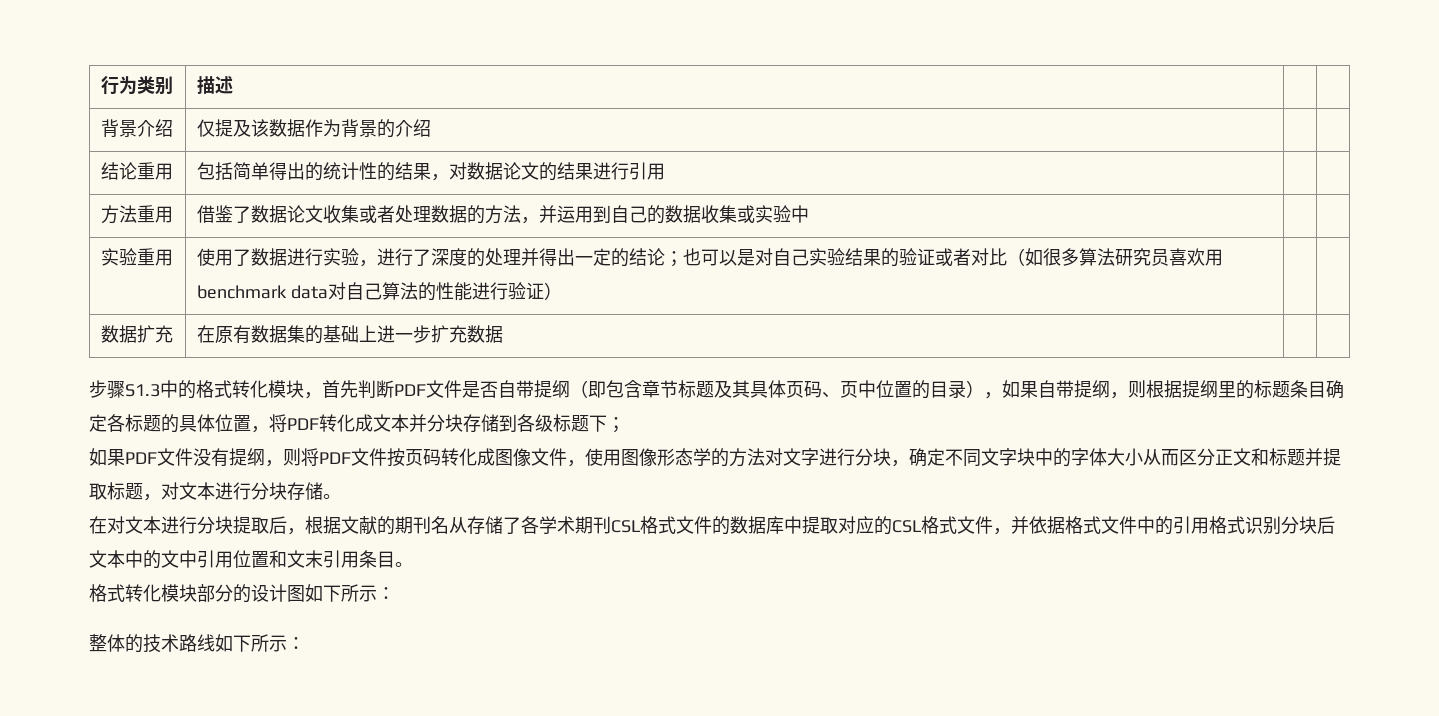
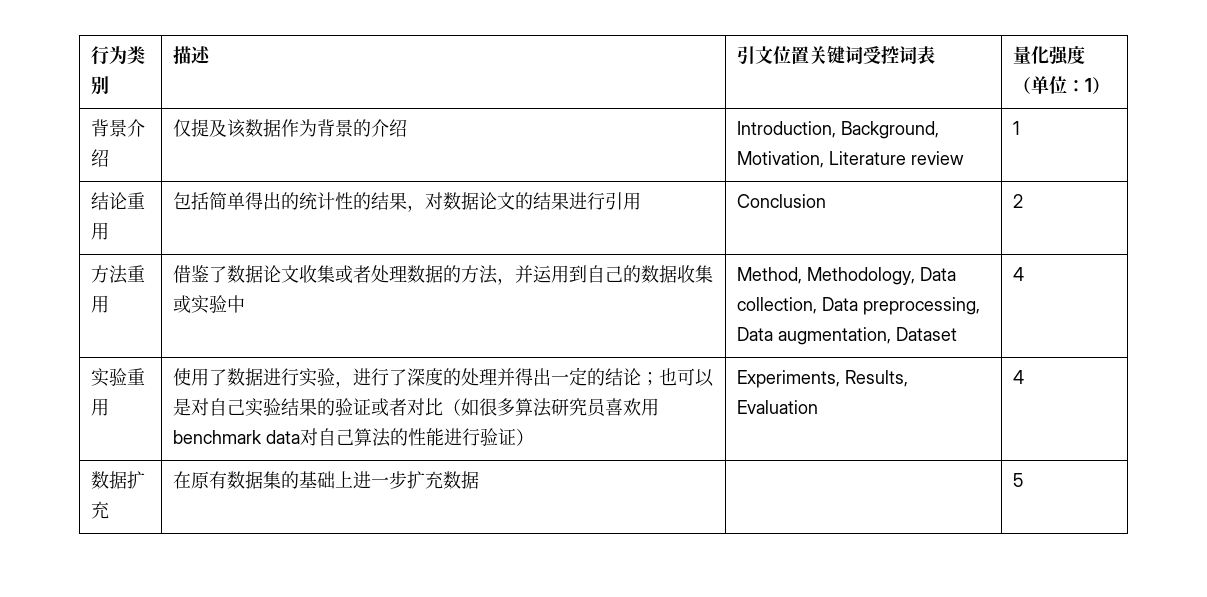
- 行为类别 | 描述 | |
+ 行为类别 | 描述 | 引文位置关键词受控词表 | 量化强度（单位：1）
- 背景介绍 | 仅提及该数据作为背景的介绍 | |
+ 背景介绍 | 仅提及该数据作为背景的介绍 | Introduction, Background, Motivation, Literature review | 1
- 结论重用 | 包括简单得出的统计性的结果，对数据论文的结果进行引用 | |
+ 结论重用 | 包括简单得出的统计性的结果，对数据论文的结果进行引用 | Conclusion | 2
- 方法重用 | 借鉴了数据论文收集或者处理数据的方法，并运用到自己的数据收集或实验中 | |
+ 方法重用 | 借鉴了数据论文收集或者处理数据的方法，并运用到自己的数据收集或实验中 | Method, Methodology, Data collection, Data preprocessing, Data augmentation, Dataset | 4
+ Experiments, Results, Evaluation | 4
- 数据扩充 | 在原有数据集的基础上进一步扩充数据 | |
- 步骤S1.3中的格式转化模块，首先判断PDF文件是否自带提纲（即包含章节标题及其具体页码、页中位置的目录），如果自带提纲，则根据提纲里的标题条目确定各标题的具体位置，将PDF转化成文本并分块存储到各级标题下；
- 如果PDF文件没有提纲，则将PDF文件按页码转化成图像文件，使用图像形态学的方法对文字进行分块，确定不同文字块中的字体大小从而区分正文和标题并提取标题，对文本进行分块存储。
- 在对文本进行分块提取后，根据文献的期刊名从存储了各学术期刊CSL格式文件的数据库中提取对应的CSL格式文件，并依据格式文件中的引用格式识别分块后文本中的文中引用位置和文末引用条目。
- 格式转化模块部分的设计图如下所示：
- 整体的技术路线如下所示：
+ 数据扩充 | 在原有数据集的基础上进一步扩充数据 | | 5

